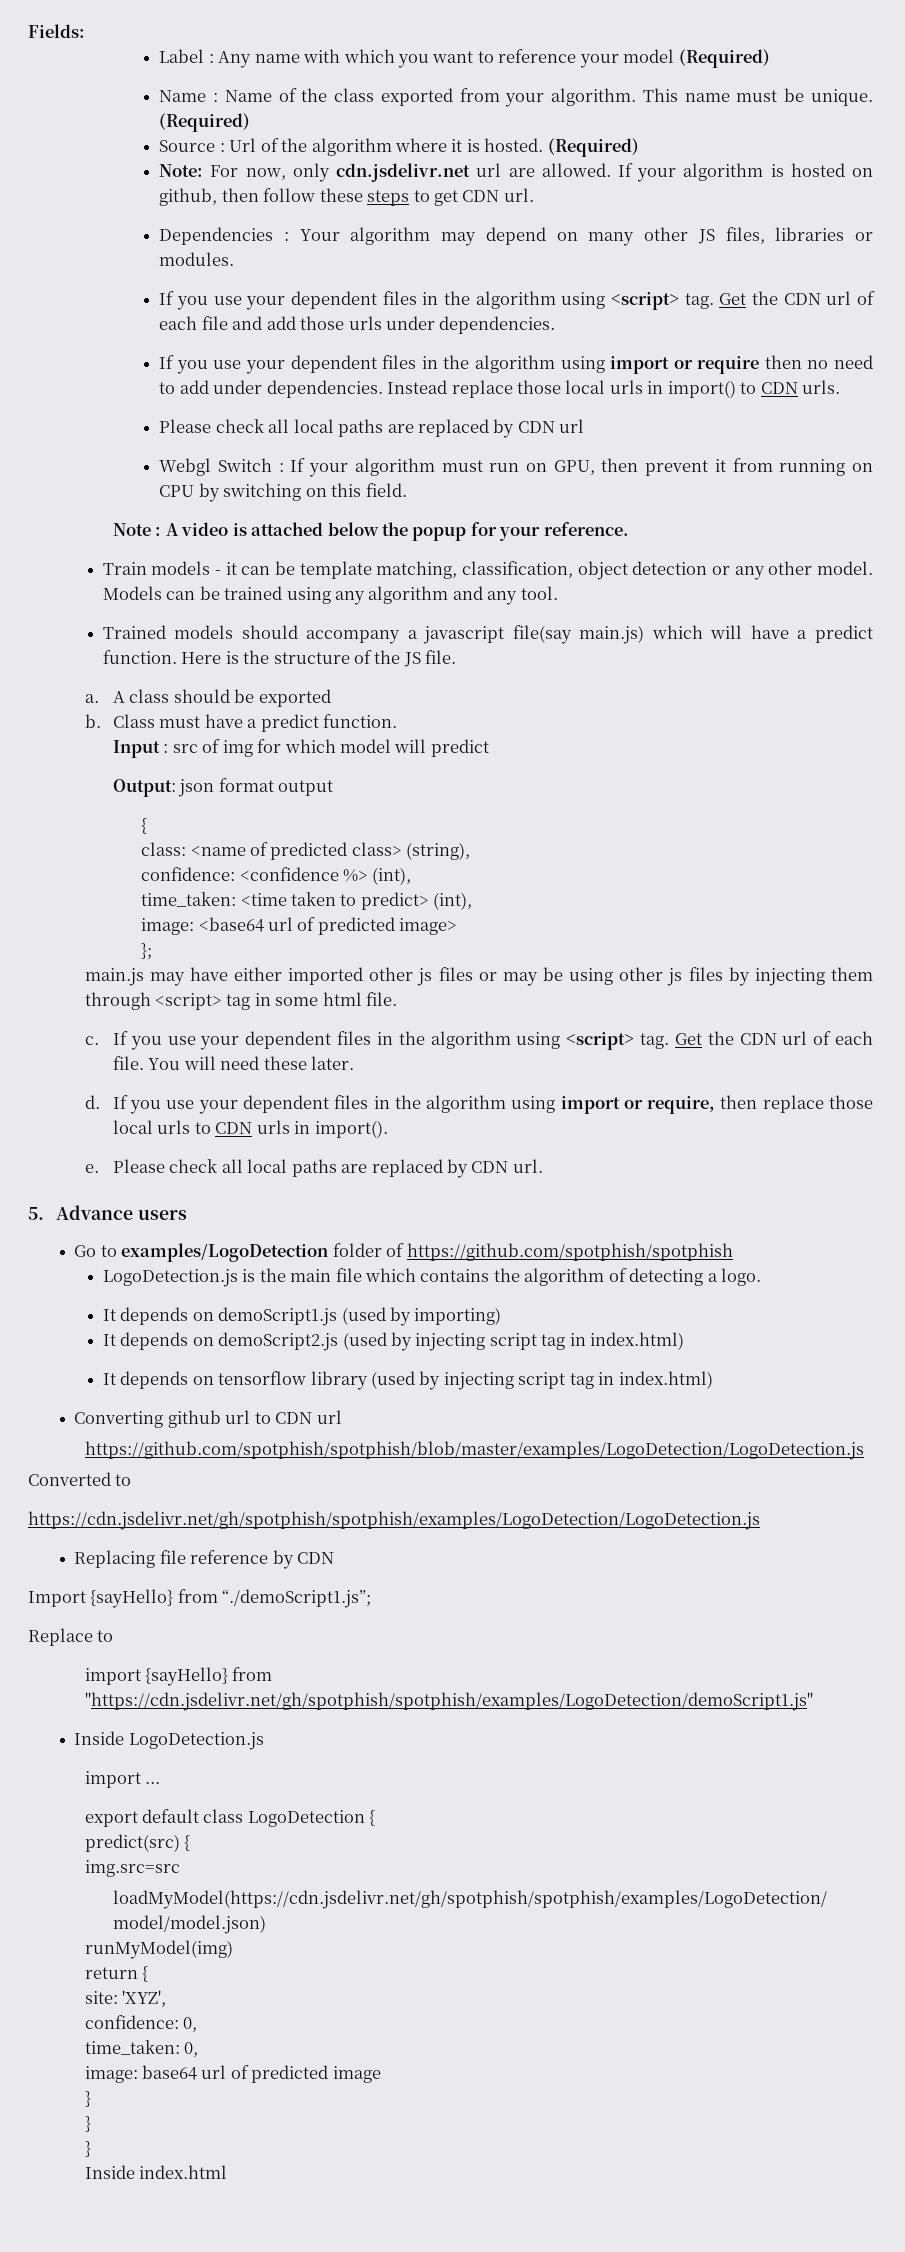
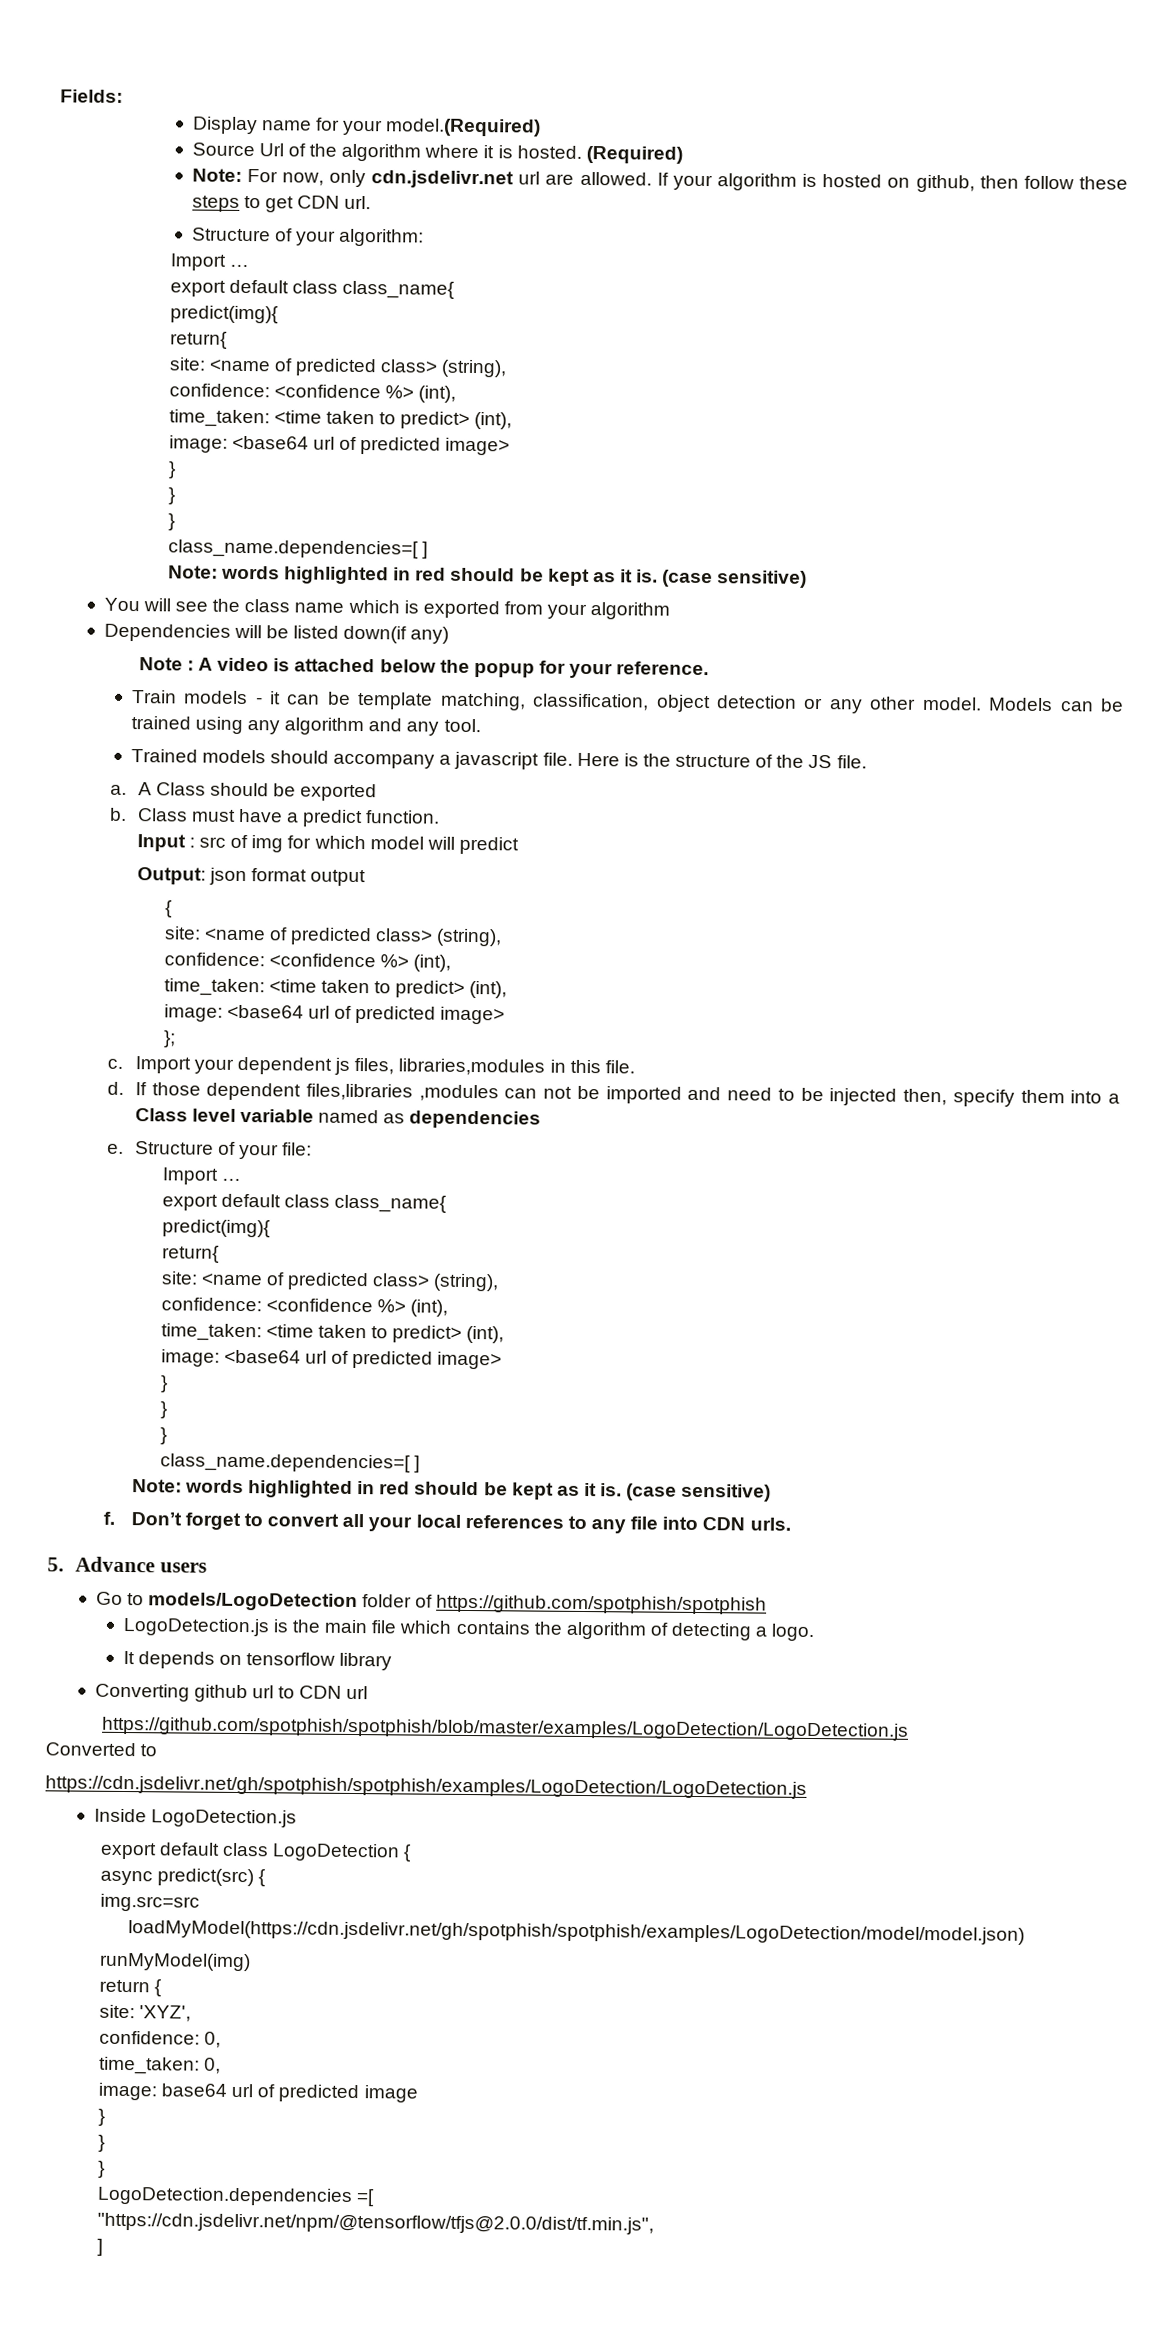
- Label : Any name with which you want to reference your model (Required)
- Name : Name of the class exported from your algorithm. This name must be unique. (Required)
+ Display name for your model.(Required)
- Source : Url of the algorithm where it is hosted.
+ Source Url of the algorithm where it is hosted.
- Dependencies : Your algorithm may depend on many other JS files, libraries or modules.
- If you use your dependent files in the algorithm using <script> tag. Get the CDN url of each file and add those urls under dependencies.
- If you use your dependent files in the algorithm using import or require then no need to add under dependencies. Instead replace those local urls in import() to CDN urls.
- Please check all local paths are replaced by CDN url
- Webgl Switch : If your algorithm must run on GPU, then prevent it from running on CPU by switching on this field.
+ Structure of your algorithm:
+ Import …
+ export default class class_name{
+ predict(img){
+ return{
+ site: <name of predicted class> (string),
+ confidence: <confidence %> (int),
+ time_taken: <time taken to predict> (int),
+ image: <base64 url of predicted image>
+ }
+ }
+ }
+ class_name.dependencies=[ ]
+ Note: words highlighted in red should be kept as it is. (case sensitive)
+ You will see the class name which is exported from your algorithm
+ Dependencies will be listed down(if any)
- Trained models should accompany a javascript file(say main.js) which will have a predict function.
+ Trained models should accompany a javascript file.
- A class should be exported
+ A Class should be exported
  Output: json format output
  {
- class: <name of predicted class> (string),
+ site: <name of predicted class> (string),
- main.js may have either imported other js files or may be using other js files by injecting them through <script> tag in some html file.
- c. If you use your dependent files in the algorithm using <script> tag. Get the CDN url of each file. You will need these later.
- d. If you use your dependent files in the algorithm using import or require, then replace those local urls to CDN urls in import().
- e. Please check all local paths are replaced by CDN url.
+ c. Import your dependent js files, libraries,modules in this file.
+ d. If those dependent files,libraries ,modules can not be imported and need to be injected then, specify them into a Class level variable named as dependencies
+ e. Structure of your file:
+ Import …
+ export default class class_name{
+ predict(img){
+ return{
+ site: <name of predicted class> (string),
+ confidence: <confidence %> (int),
+ time_taken: <time taken to predict> (int),
+ image: <base64 url of predicted image>
+ }
+ }
+ }
+ class_name.dependencies=[ ]
+ Note: words highlighted in red should be kept as it is. (case sensitive)
+ f. Don’t forget to convert all your local references to any file into CDN urls.
- Go to examples/LogoDetection folder of https://github.com/spotphish/spotphish
+ Go to models/LogoDetection folder of https://github.com/spotphish/spotphish
- It depends on demoScript1.js (used by importing)
- It depends on demoScript2.js (used by injecting script tag in index.html)
- It depends on tensorflow library (used by injecting script tag in index.html)
+ It depends on tensorflow library
- Replacing file reference by CDN
- Import {sayHello} from “./demoScript1.js”;
- Replace to
- import {sayHello} from "https://cdn.jsdelivr.net/gh/spotphish/spotphish/examples/LogoDetection/demoScript1.js"
- import ...
- predict(src) {
+ async predict(src) {
- Inside index.html
+ LogoDetection.dependencies =[
+ "https://cdn.jsdelivr.net/npm/@tensorflow/tfjs@2.0.0/dist/tf.min.js",
+ ]

